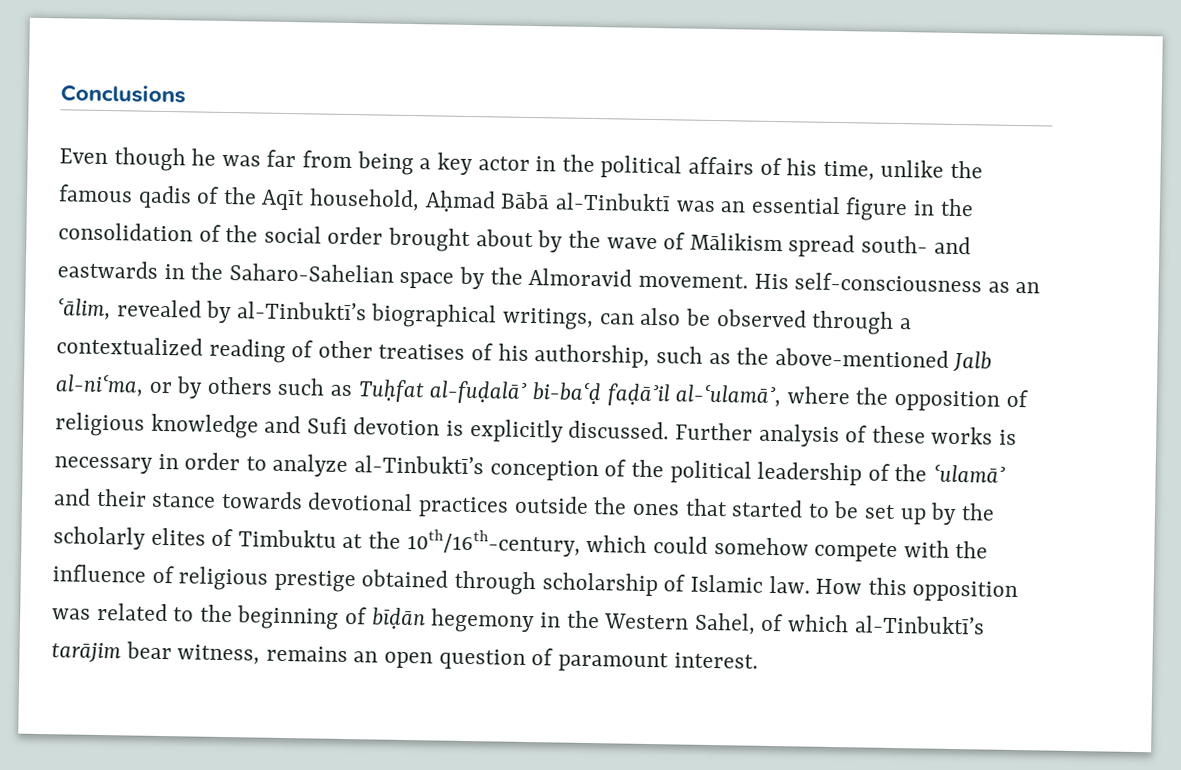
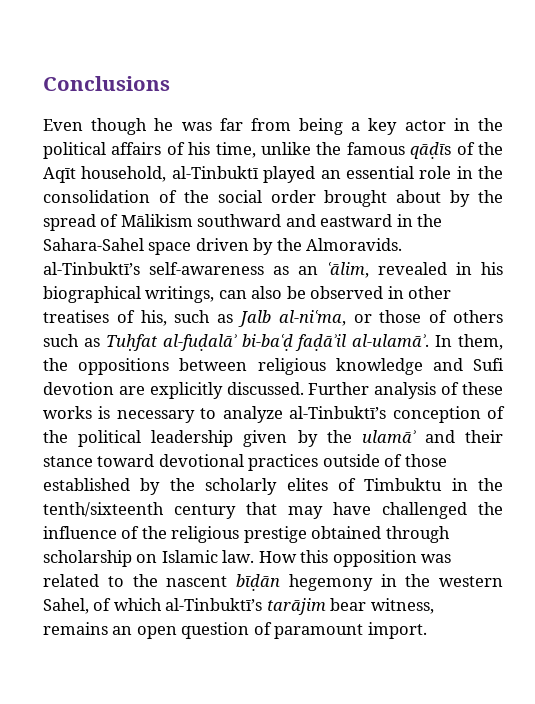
- Even though he was far from being a key actor in the political affairs of his time, unlike the famous qadis of the Aqīt household, Aḥmad Bābā al-Tinbuktī was an essential figure in the consolidation of the social order brought about by the wave of Mālikism spread south- and eastwards in the Saharo-Sahelian space by the Almoravid movement. His self-consciousness as an ʿālim, revealed by al-Tinbuktī’s biographical writings, can also be observed through a contextualized reading of other treatises of his authorship, such as the above-mentioned Jalb al-niʿma, or by others such as Tuḥfat al-fuḍalāʾ bi-baʿḍ faḍāʾil al-ʿulamāʾ, where the opposition of religious knowledge and Sufi devotion is explicitly discussed.
+ Even though he was far from being a key actor in the political affairs of his time, unlike the famous qāḍīs of the Aqīt household, al-Tinbuktī played an essential role in the consolidation of the social order brought about by the spread of Mālikism southward and eastward in the Sahara-Sahel space driven by the Almoravids. al-Tinbuktī’s self-awareness as an ʿālim, revealed in his biographical writings, can also be observed in other treatises of his, such as Jalb al-niʿma, or those of others such as Tuḥfat al-fuḍalāʾ bi-baʿḍ faḍāʾil al-ulamāʾ. In them, the oppositions between religious knowledge and Sufi devotion are explicitly discussed.
- Further analysis of these works is necessary in order to analyze al-Tinbuktī’s conception of the political leadership of the ʿulamāʾ and their stance towards devotional practices outside the ones that started to be set up by the scholarly elites of Timbuktu at the 10th/16th-century, which could somehow compete with the influence of religious prestige obtained through scholarship of Islamic law.
+ Further analysis of these works is necessary to analyze al-Tinbuktī’s conception of the political leadership given by the ulamāʾ and their stance toward devotional practices outside of those established by the scholarly elites of Timbuktu in the tenth/sixteenth century that may have challenged the influence of the religious prestige obtained through scholarship on Islamic law.
- How this opposition was related to the beginning of bīḍān hegemony in the Western Sahel, of which al-Tinbuktī’s tarājim bear witness, remains an open question of paramount interest.
+ How this opposition was related to the nascent bīḍān hegemony in the western Sahel, of which al-Tinbuktī’s tarājim bear witness, remains an open question of paramount import.

